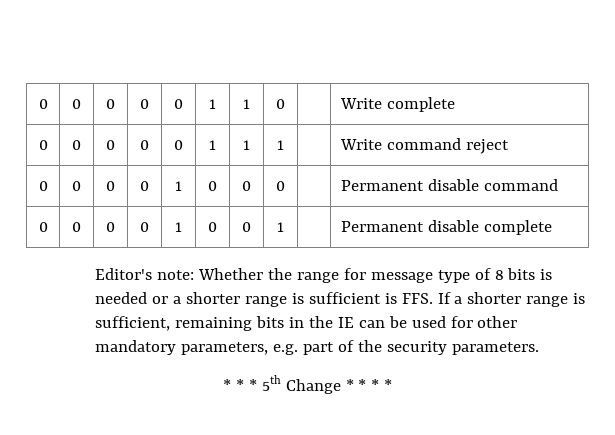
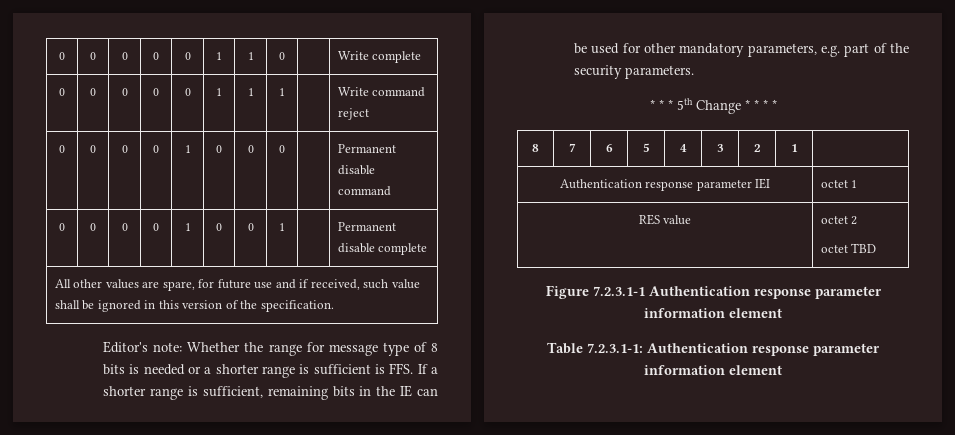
+ All other values are spare, for future use and if received, such value shall be ignored in this version of the specification.
+ 8 | 7 | 6 | 5 | 4 | 3 | 2 | 1 |
+ Authentication response parameter IEI | octet 1
+ RES value | octet 2
+ octet TBD
+ Figure 7.2.3.1-1 Authentication response parameter information element
+ Table 7.2.3.1-1: Authentication response parameter information element

